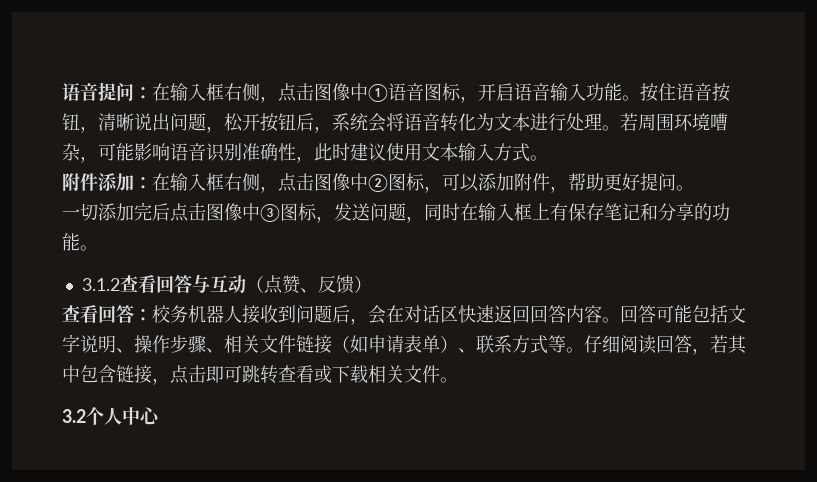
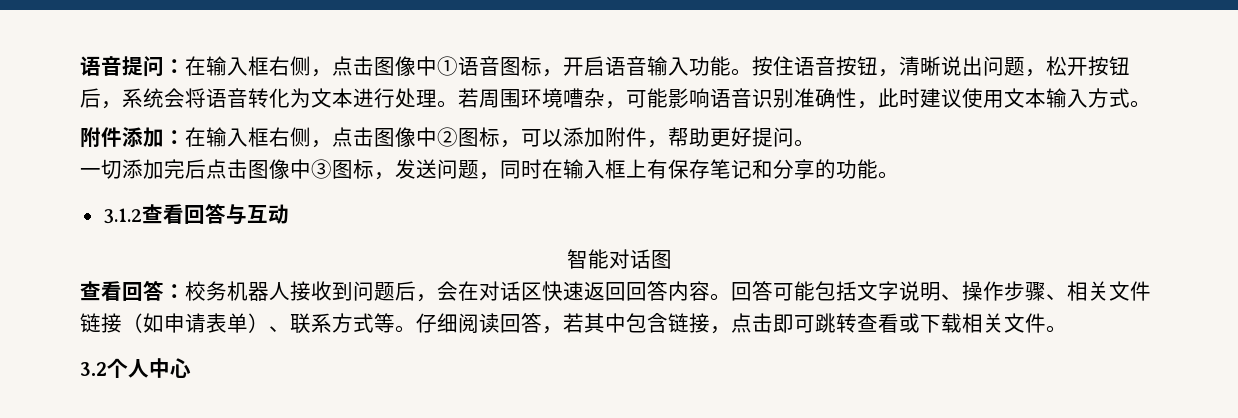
- 3.1.2查看回答与互动（点赞、反馈）
+ 3.1.2查看回答与互动
+ 智能对话图

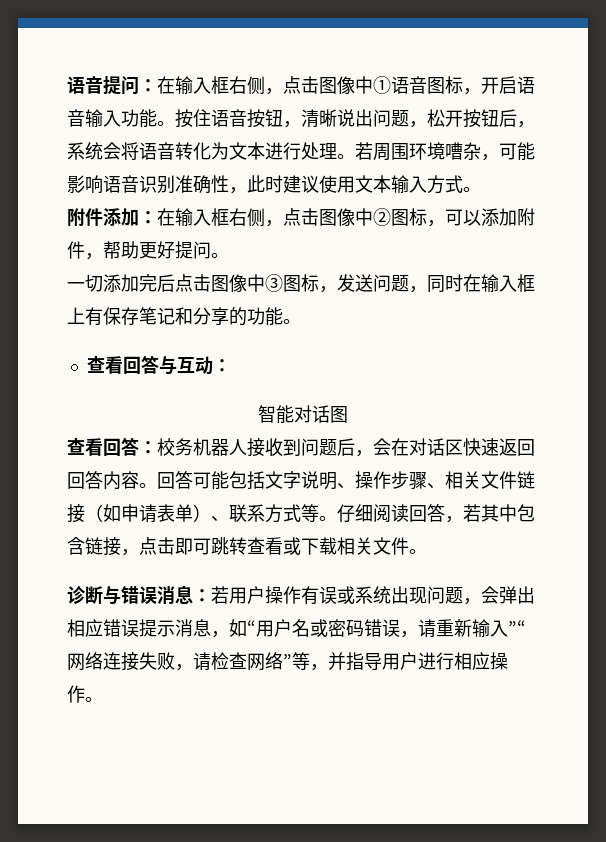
- 3.1.2查看回答与互动
+ 查看回答与互动：
- 3.2个人中心
+ 诊断与错误消息：若用户操作有误或系统出现问题，会弹出相应错误提示消息，如“用户名或密码错误，请重新输入”“网络连接失败，请检查网络”等，并指导用户进行相应操作。

